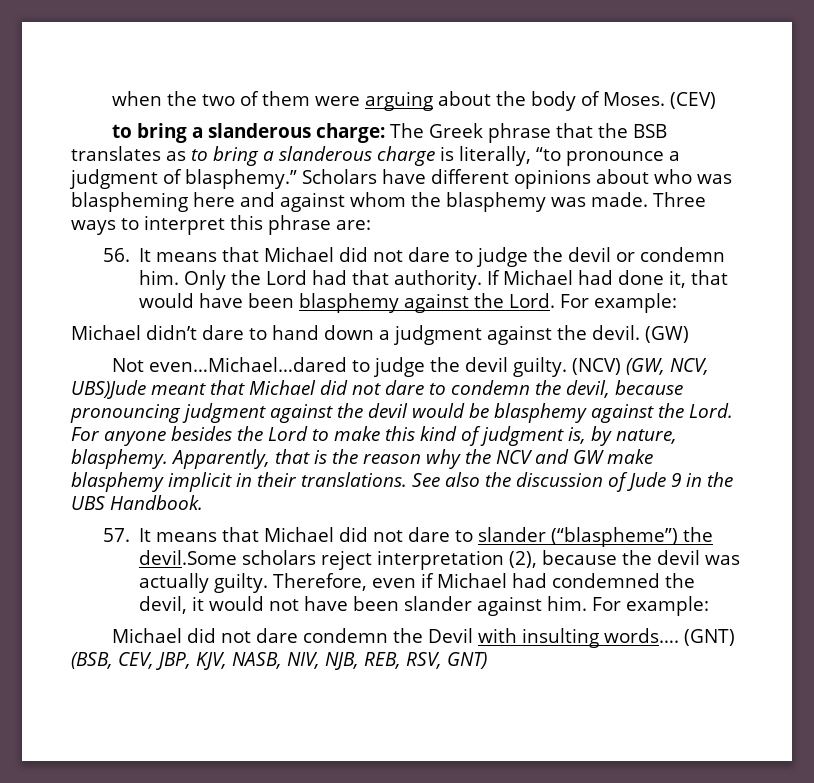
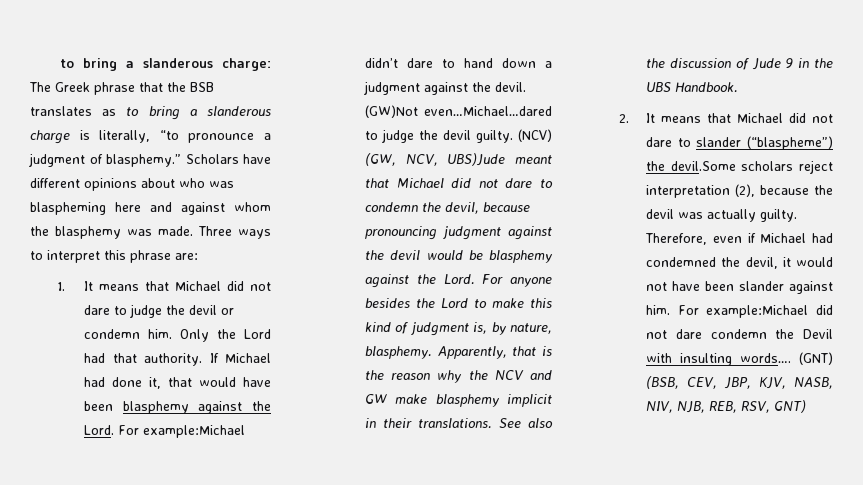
- when the two of them were arguing about the body of Moses. (CEV)
- 56. It means that Michael did not dare to judge the devil or condemn him.
+ 1. It means that Michael did not dare to judge the devil or condemn him.
- If Michael had done it, that would have been blasphemy against the Lord. For example:
- Michael didn’t dare to hand down a judgment against the devil.
+ If Michael had done it, that would have been blasphemy against the Lord. For example:Michael didn’t dare to hand down a judgment against the devil.
- (GW)
- Not even…Michael…dared to judge the devil guilty.
+ (GW)Not even…Michael…dared to judge the devil guilty.
- 57. It means that Michael did not dare to slander (“blaspheme”) the devil.Some scholars reject interpretation (2), because the devil was actually guilty.
+ 2. It means that Michael did not dare to slander (“blaspheme”) the devil.Some scholars reject interpretation (2), because the devil was actually guilty.
- Therefore, even if Michael had condemned the devil, it would not have been slander against him. For example:
- Michael did not dare condemn the Devil with insulting words….
+ Therefore, even if Michael had condemned the devil, it would not have been slander against him. For example:Michael did not dare condemn the Devil with insulting words….

